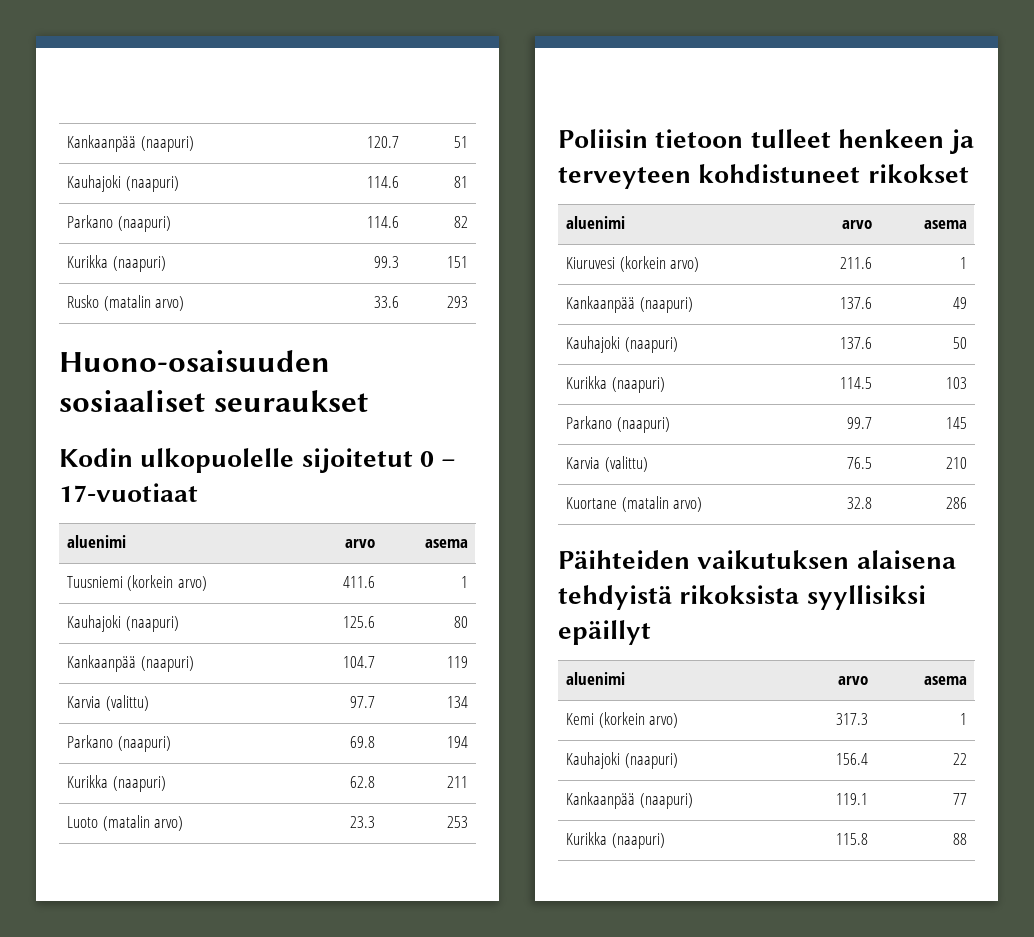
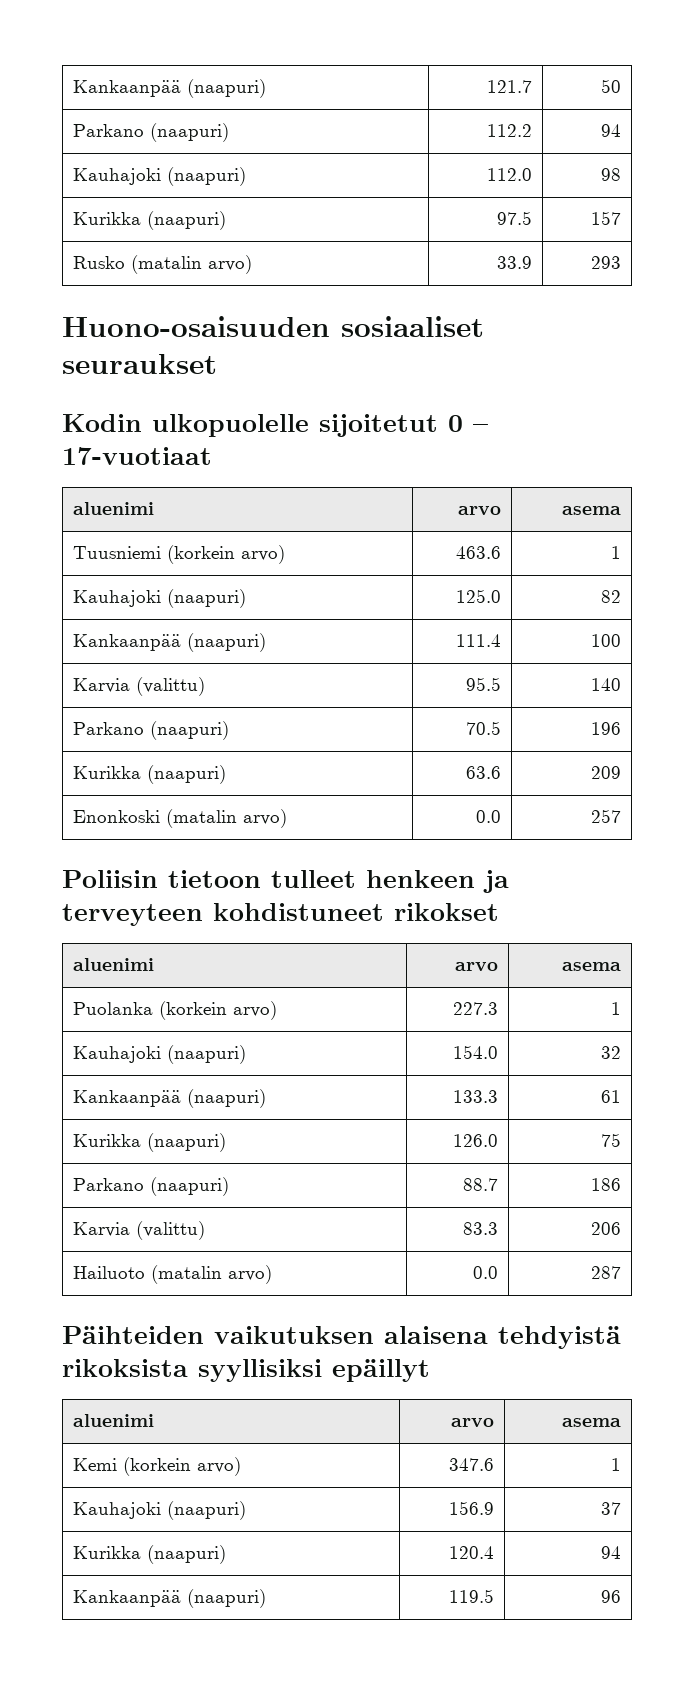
- Kankaanpää (naapuri) | 120.7 | 51
- Kauhajoki (naapuri) | 114.6 | 81
- Parkano (naapuri) | 114.6 | 82
- Kurikka (naapuri) | 99.3 | 151
+ Kankaanpää (naapuri) | 121.7 | 50
+ Parkano (naapuri) | 112.2 | 94
+ Kauhajoki (naapuri) | 112.0 | 98
+ Kurikka (naapuri) | 97.5 | 157
- Rusko (matalin arvo) | 33.6 | 293
+ Rusko (matalin arvo) | 33.9 | 293
- Tuusniemi (korkein arvo) | 411.6 | 1
- Kauhajoki (naapuri) | 125.6 | 80
- Kankaanpää (naapuri) | 104.7 | 119
- Karvia (valittu) | 97.7 | 134
- Parkano (naapuri) | 69.8 | 194
- Kurikka (naapuri) | 62.8 | 211
- Luoto (matalin arvo) | 23.3 | 253
+ Tuusniemi (korkein arvo) | 463.6 | 1
+ Kauhajoki (naapuri) | 125.0 | 82
+ Kankaanpää (naapuri) | 111.4 | 100
+ Karvia (valittu) | 95.5 | 140
+ Parkano (naapuri) | 70.5 | 196
+ Kurikka (naapuri) | 63.6 | 209
+ Enonkoski (matalin arvo) | 0.0 | 257
- Kiuruvesi (korkein arvo) | 211.6 | 1
- Kankaanpää (naapuri) | 137.6 | 49
- Kauhajoki (naapuri) | 137.6 | 50
- Kurikka (naapuri) | 114.5 | 103
- Parkano (naapuri) | 99.7 | 145
- Karvia (valittu) | 76.5 | 210
- Kuortane (matalin arvo) | 32.8 | 286
+ Puolanka (korkein arvo) | 227.3 | 1
+ Kauhajoki (naapuri) | 154.0 | 32
+ Kankaanpää (naapuri) | 133.3 | 61
+ Kurikka (naapuri) | 126.0 | 75
+ Parkano (naapuri) | 88.7 | 186
+ Karvia (valittu) | 83.3 | 206
+ Hailuoto (matalin arvo) | 0.0 | 287
- Kemi (korkein arvo) | 317.3 | 1
- Kauhajoki (naapuri) | 156.4 | 22
- Kankaanpää (naapuri) | 119.1 | 77
- Kurikka (naapuri) | 115.8 | 88
+ Kemi (korkein arvo) | 347.6 | 1
+ Kauhajoki (naapuri) | 156.9 | 37
+ Kurikka (naapuri) | 120.4 | 94
+ Kankaanpää (naapuri) | 119.5 | 96

